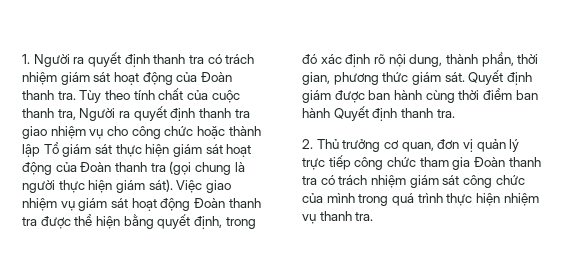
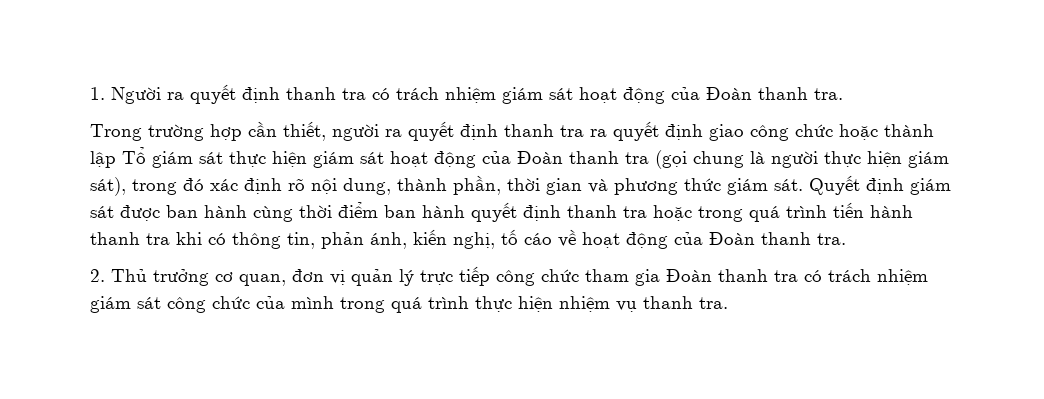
- 1. Người ra quyết định thanh tra có trách nhiệm giám sát hoạt động của Đoàn thanh tra. Tùy theo tính chất của cuộc thanh tra, Người ra quyết định thanh tra giao nhiệm vụ cho công chức hoặc thành lập Tổ giám sát thực hiện giám sát hoạt động của Đoàn thanh tra (gọi chung là người thực hiện giám sát). Việc giao nhiệm vụ giám sát hoạt động Đoàn thanh tra được thể hiện bằng quyết định, trong đó xác định rõ nội dung, thành phần, thời gian, phương thức giám sát.
+ 1. Người ra quyết định thanh tra có trách nhiệm giám sát hoạt động của Đoàn thanh tra.
+ Trong trường hợp cần thiết, người ra quyết định thanh tra ra quyết định giao công chức hoặc thành lập Tổ giám sát thực hiện giám sát hoạt động của Đoàn thanh tra (gọi chung là người thực hiện giám sát), trong đó xác định rõ nội dung, thành phần, thời gian và phương thức giám sát.
- Quyết định giám được ban hành cùng thời điểm ban hành Quyết định thanh tra.
+ Quyết định giám sát được ban hành cùng thời điểm ban hành quyết định thanh tra hoặc trong quá trình tiến hành thanh tra khi có thông tin, phản ánh, kiến nghị, tố cáo về hoạt động của Đoàn thanh tra.

